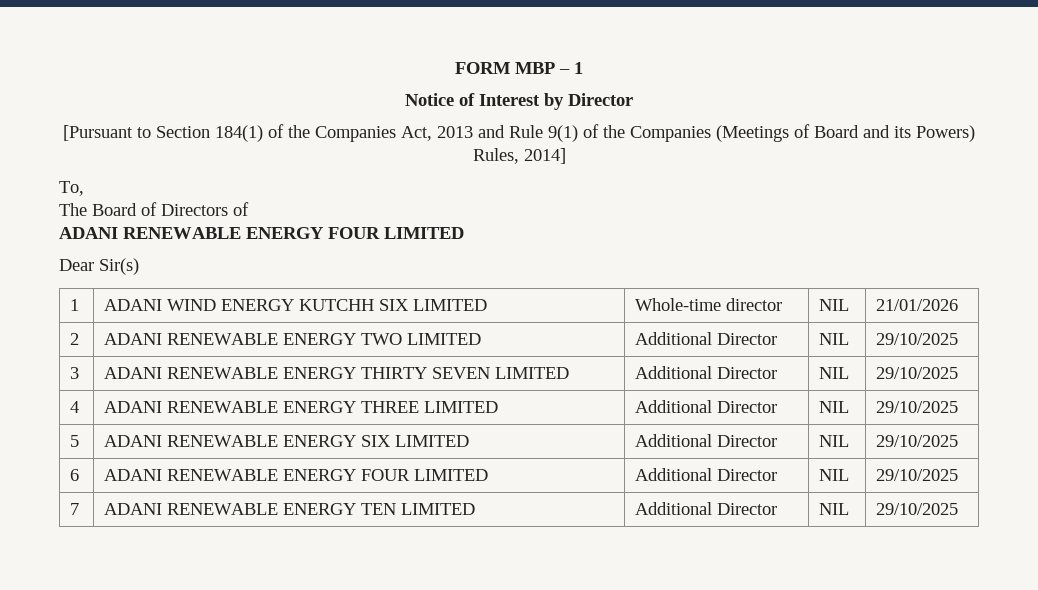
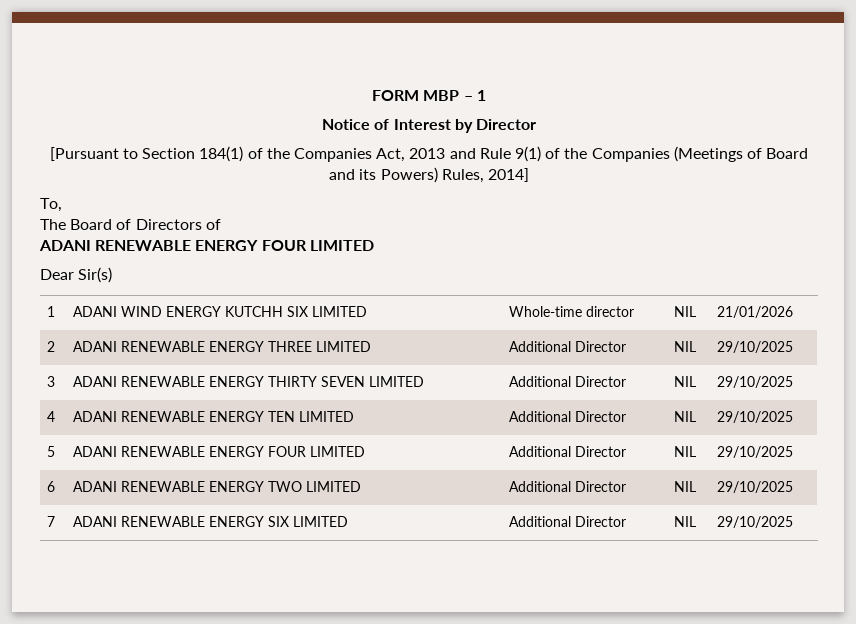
- 2 | ADANI RENEWABLE ENERGY TWO LIMITED | Additional Director | NIL | 29/10/2025
+ 2 | ADANI RENEWABLE ENERGY THREE LIMITED | Additional Director | NIL | 29/10/2025
- 4 | ADANI RENEWABLE ENERGY THREE LIMITED | Additional Director | NIL | 29/10/2025
+ 4 | ADANI RENEWABLE ENERGY TEN LIMITED | Additional Director | NIL | 29/10/2025
- 5 | ADANI RENEWABLE ENERGY SIX LIMITED | Additional Director | NIL | 29/10/2025
+ 5 | ADANI RENEWABLE ENERGY FOUR LIMITED | Additional Director | NIL | 29/10/2025
- 6 | ADANI RENEWABLE ENERGY FOUR LIMITED | Additional Director | NIL | 29/10/2025
+ 6 | ADANI RENEWABLE ENERGY TWO LIMITED | Additional Director | NIL | 29/10/2025
- 7 | ADANI RENEWABLE ENERGY TEN LIMITED | Additional Director | NIL | 29/10/2025
+ 7 | ADANI RENEWABLE ENERGY SIX LIMITED | Additional Director | NIL | 29/10/2025

